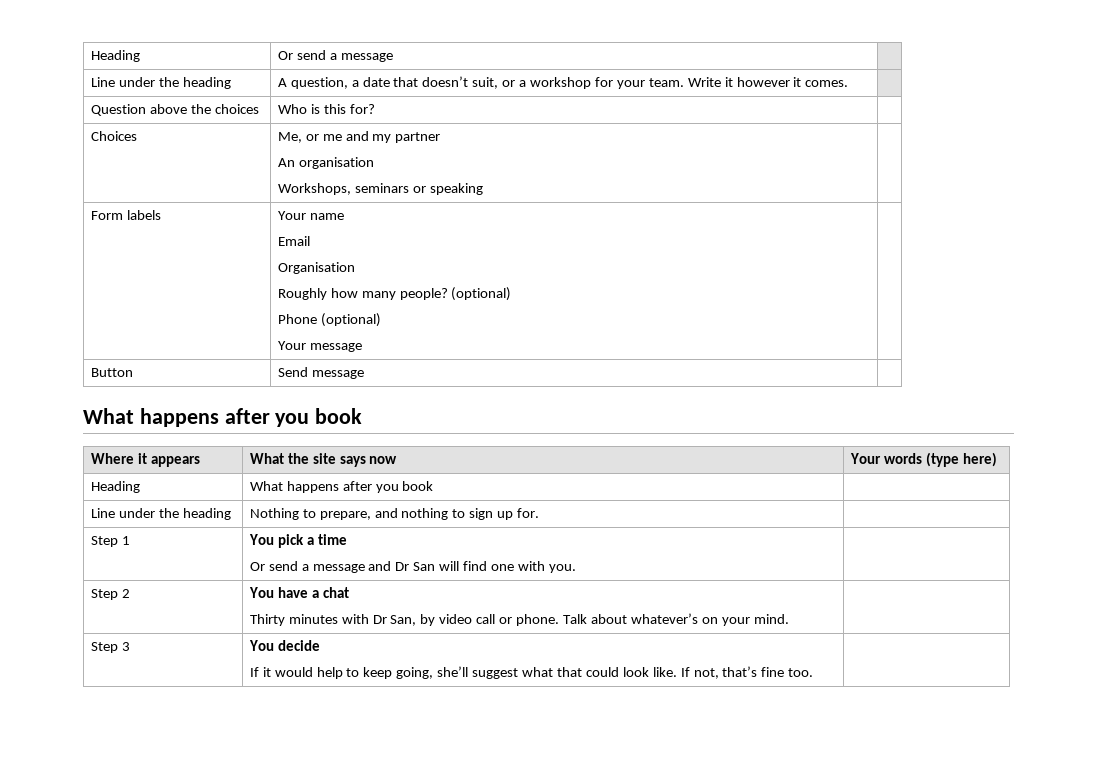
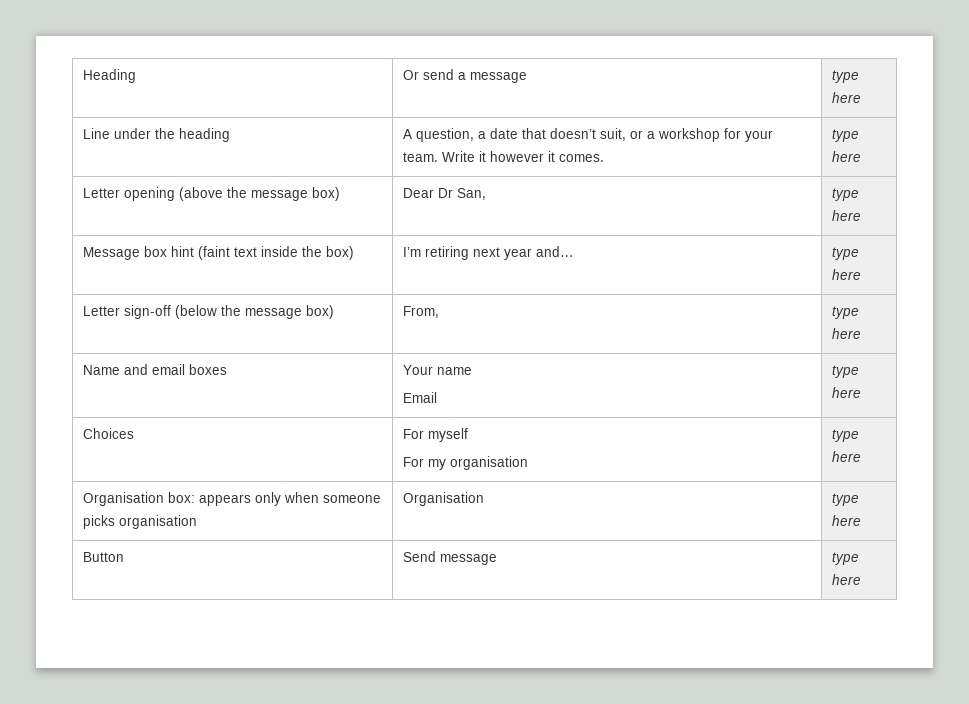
- Heading | Or send a message |
+ Heading | Or send a message | type here
- Line under the heading | A question, a date that doesn’t suit, or a workshop for your team. Write it however it comes. |
- Question above the choices | Who is this for? |
- Choices | Me, or me and my partner
- An organisation
- Workshops, seminars or speaking |
- Form labels | Your name
- Email
- Organisation
- Roughly how many people? (optional)
- Phone (optional)
- Your message |
- Button | Send message |
- What happens after you book
- Where it appears | What the site says now | Your words (type here)
- Heading | What happens after you book |
- Line under the heading | Nothing to prepare, and nothing to sign up for. |
- Step 1 | You pick a time
- Or send a message and Dr San will find one with you. |
- Step 2 | You have a chat
- Thirty minutes with Dr San, by video call or phone. Talk about whatever’s on your mind. |
- Step 3 | You decide
- If it would help to keep going, she’ll suggest what that could look like. If not, that’s fine too. |
+ Line under the heading | A question, a date that doesn’t suit, or a workshop for your team. Write it however it comes. | type here
+ Letter opening (above the message box) | Dear Dr San, | type here
+ Message box hint (faint text inside the box) | I’m retiring next year and… | type here
+ Letter sign-off (below the message box) | From, | type here
+ Name and email boxes | Your name
+ Email | type here
+ Choices | For myself
+ For my organisation | type here
+ Organisation box: appears only when someone picks organisation | Organisation | type here
+ Button | Send message | type here

